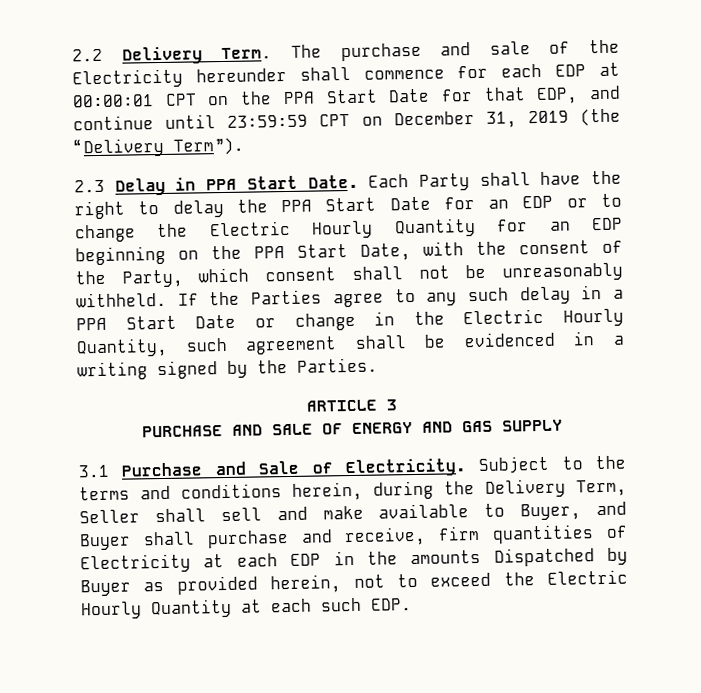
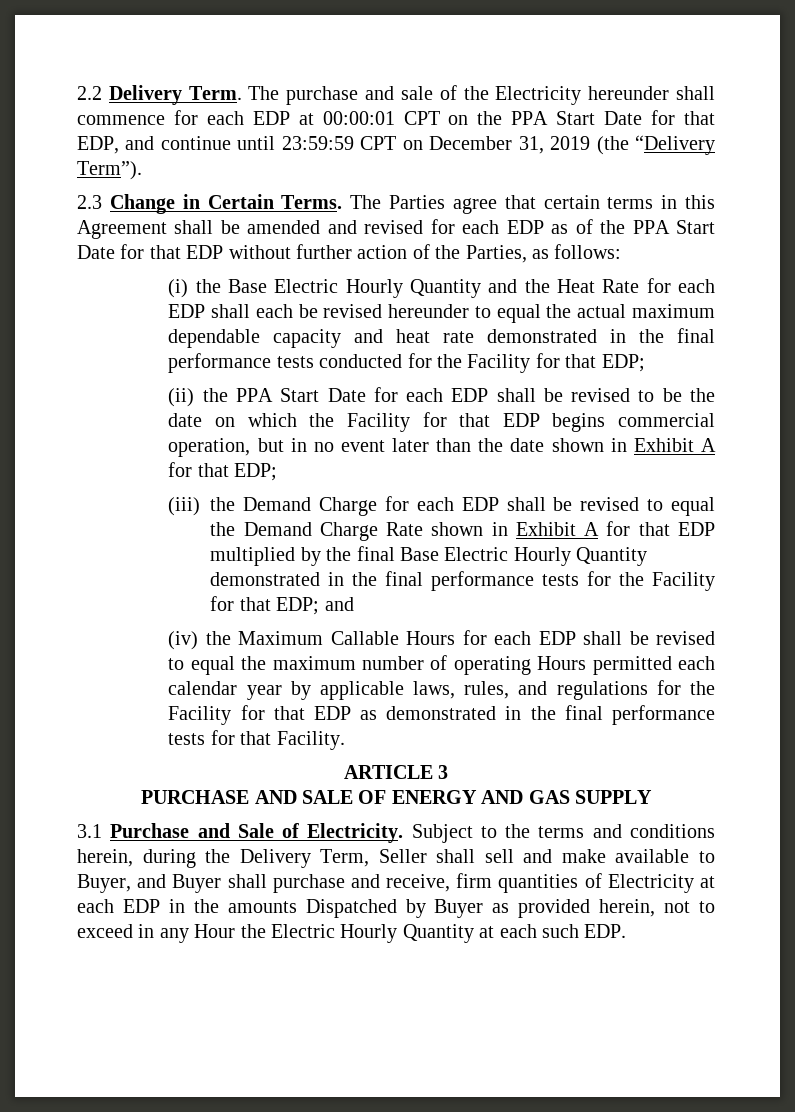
- 2.3 Delay in PPA Start Date. Each Party shall have the right to delay the PPA Start Date for an EDP or to change the Electric Hourly Quantity for an EDP beginning on the PPA Start Date, with the consent of the Party, which consent shall not be unreasonably withheld. If the Parties agree to any such delay in a PPA Start Date or change in the Electric Hourly Quantity, such agreement shall be evidenced in a writing signed by the Parties.
+ 2.3 Change in Certain Terms. The Parties agree that certain terms in this Agreement shall be amended and revised for each EDP as of the PPA Start Date for that EDP without further action of the Parties, as follows:
+ (i) the Base Electric Hourly Quantity and the Heat Rate for each EDP shall each be revised hereunder to equal the actual maximum dependable capacity and heat rate demonstrated in the final performance tests conducted for the Facility for that EDP;
+ (ii) the PPA Start Date for each EDP shall be revised to be the date on which the Facility for that EDP begins commercial operation, but in no event later than the date shown in Exhibit A for that EDP;
+ (iii) the Demand Charge for each EDP shall be revised to equal the Demand Charge Rate shown in Exhibit A for that EDP multiplied by the final Base Electric Hourly Quantity demonstrated in the final performance tests for the Facility for that EDP; and
+ (iv) the Maximum Callable Hours for each EDP shall be revised to equal the maximum number of operating Hours permitted each calendar year by applicable laws, rules, and regulations for the Facility for that EDP as demonstrated in the final performance tests for that Facility.
- Subject to the terms and conditions herein, during the Delivery Term, Seller shall sell and make available to Buyer, and Buyer shall purchase and receive, firm quantities of Electricity at each EDP in the amounts Dispatched by Buyer as provided herein, not to exceed the Electric Hourly Quantity at each such EDP.
+ Subject to the terms and conditions herein, during the Delivery Term, Seller shall sell and make available to Buyer, and Buyer shall purchase and receive, firm quantities of Electricity at each EDP in the amounts Dispatched by Buyer as provided herein, not to exceed in any Hour the Electric Hourly Quantity at each such EDP.

